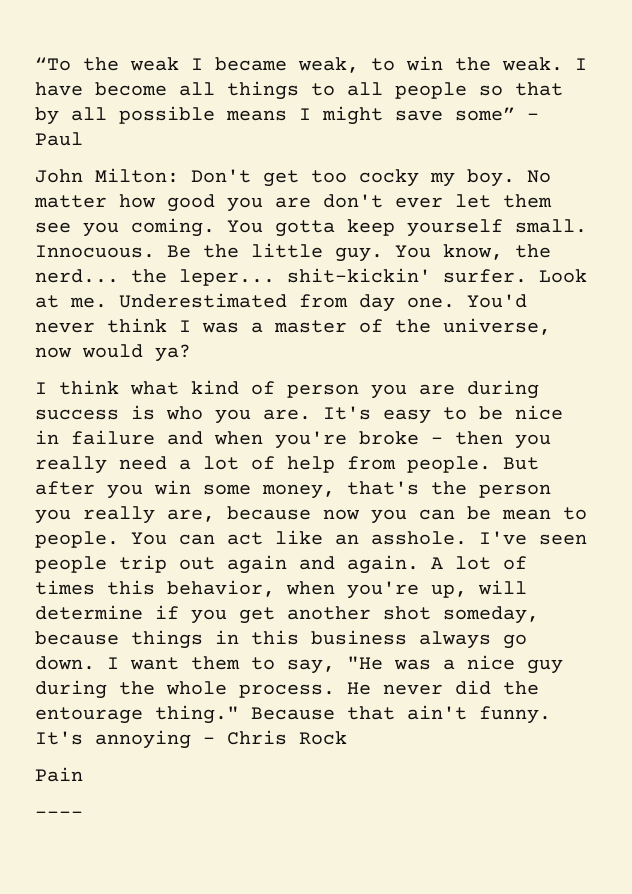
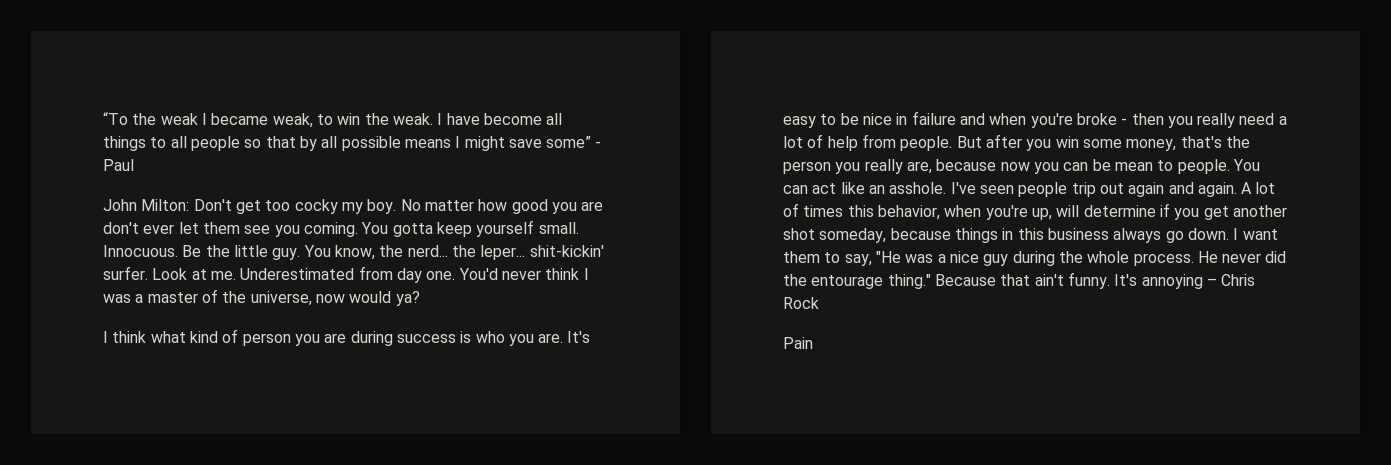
- ----

